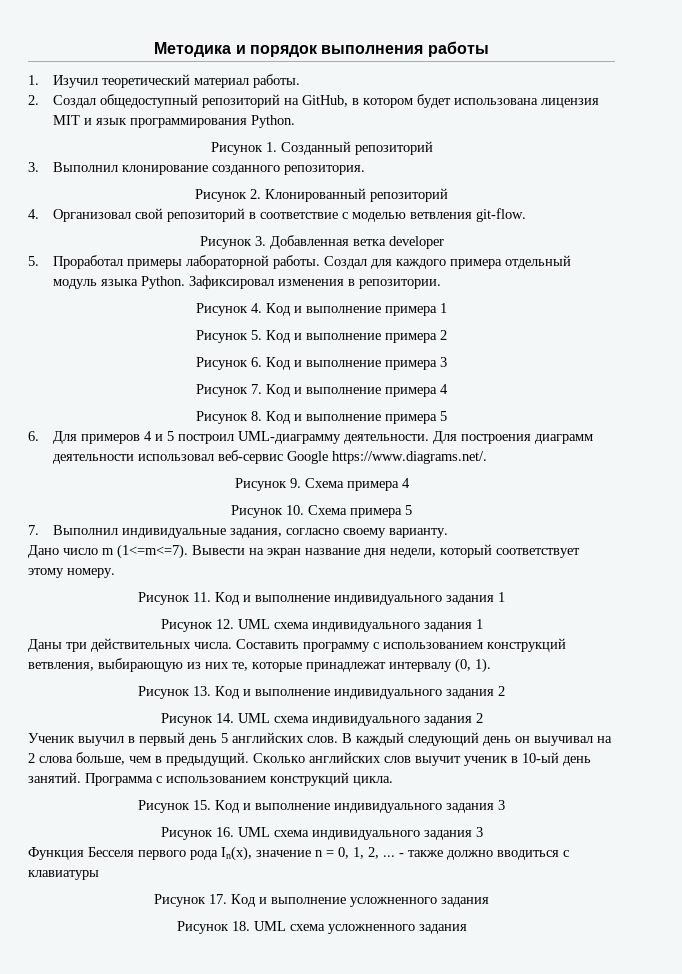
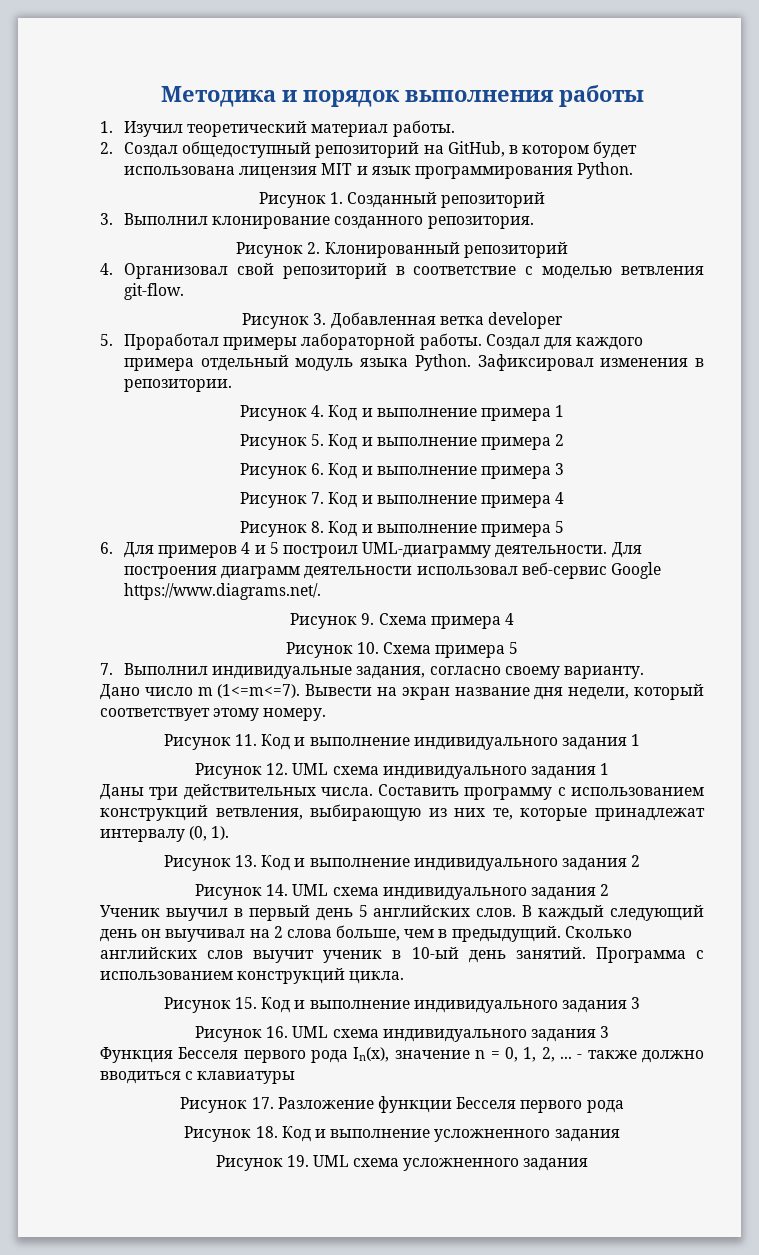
- Рисунок 17. Код и выполнение усложненного задания
+ Рисунок 17. Разложение функции Бесселя первого рода
+ Рисунок 18. Код и выполнение усложненного задания
- Рисунок 18. UML схема усложненного задания
+ Рисунок 19. UML схема усложненного задания

